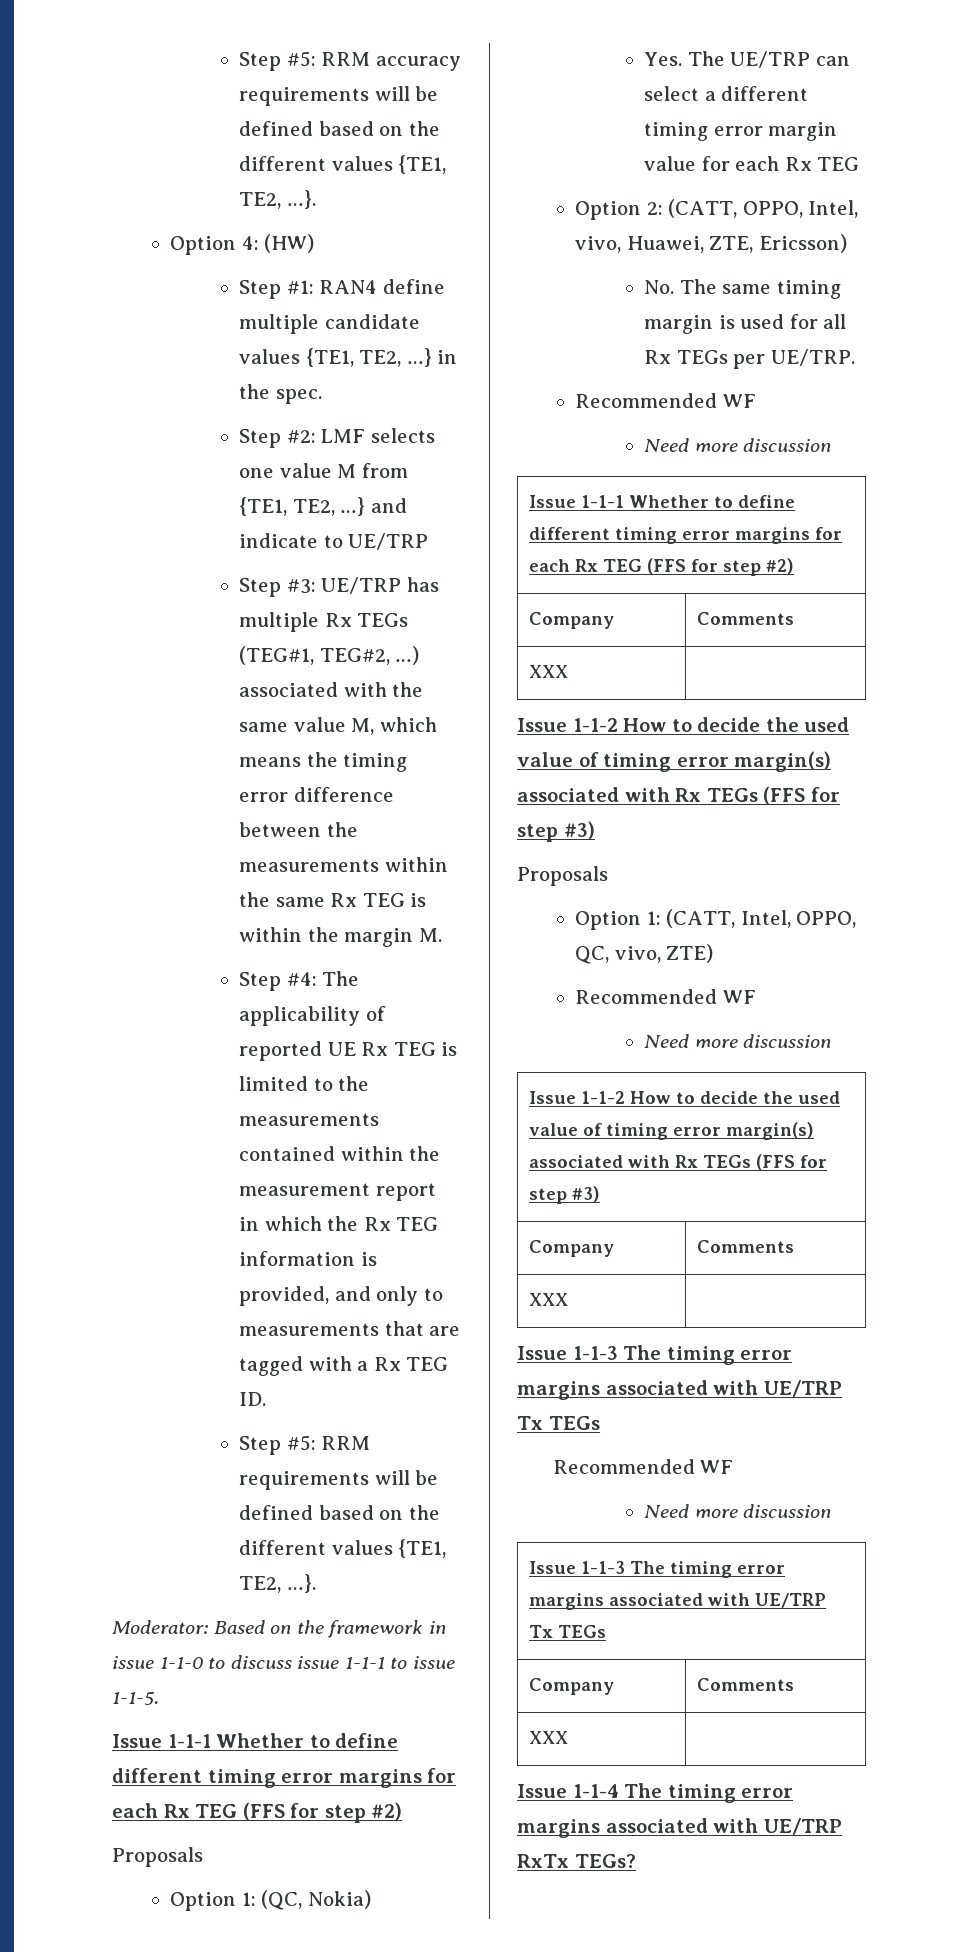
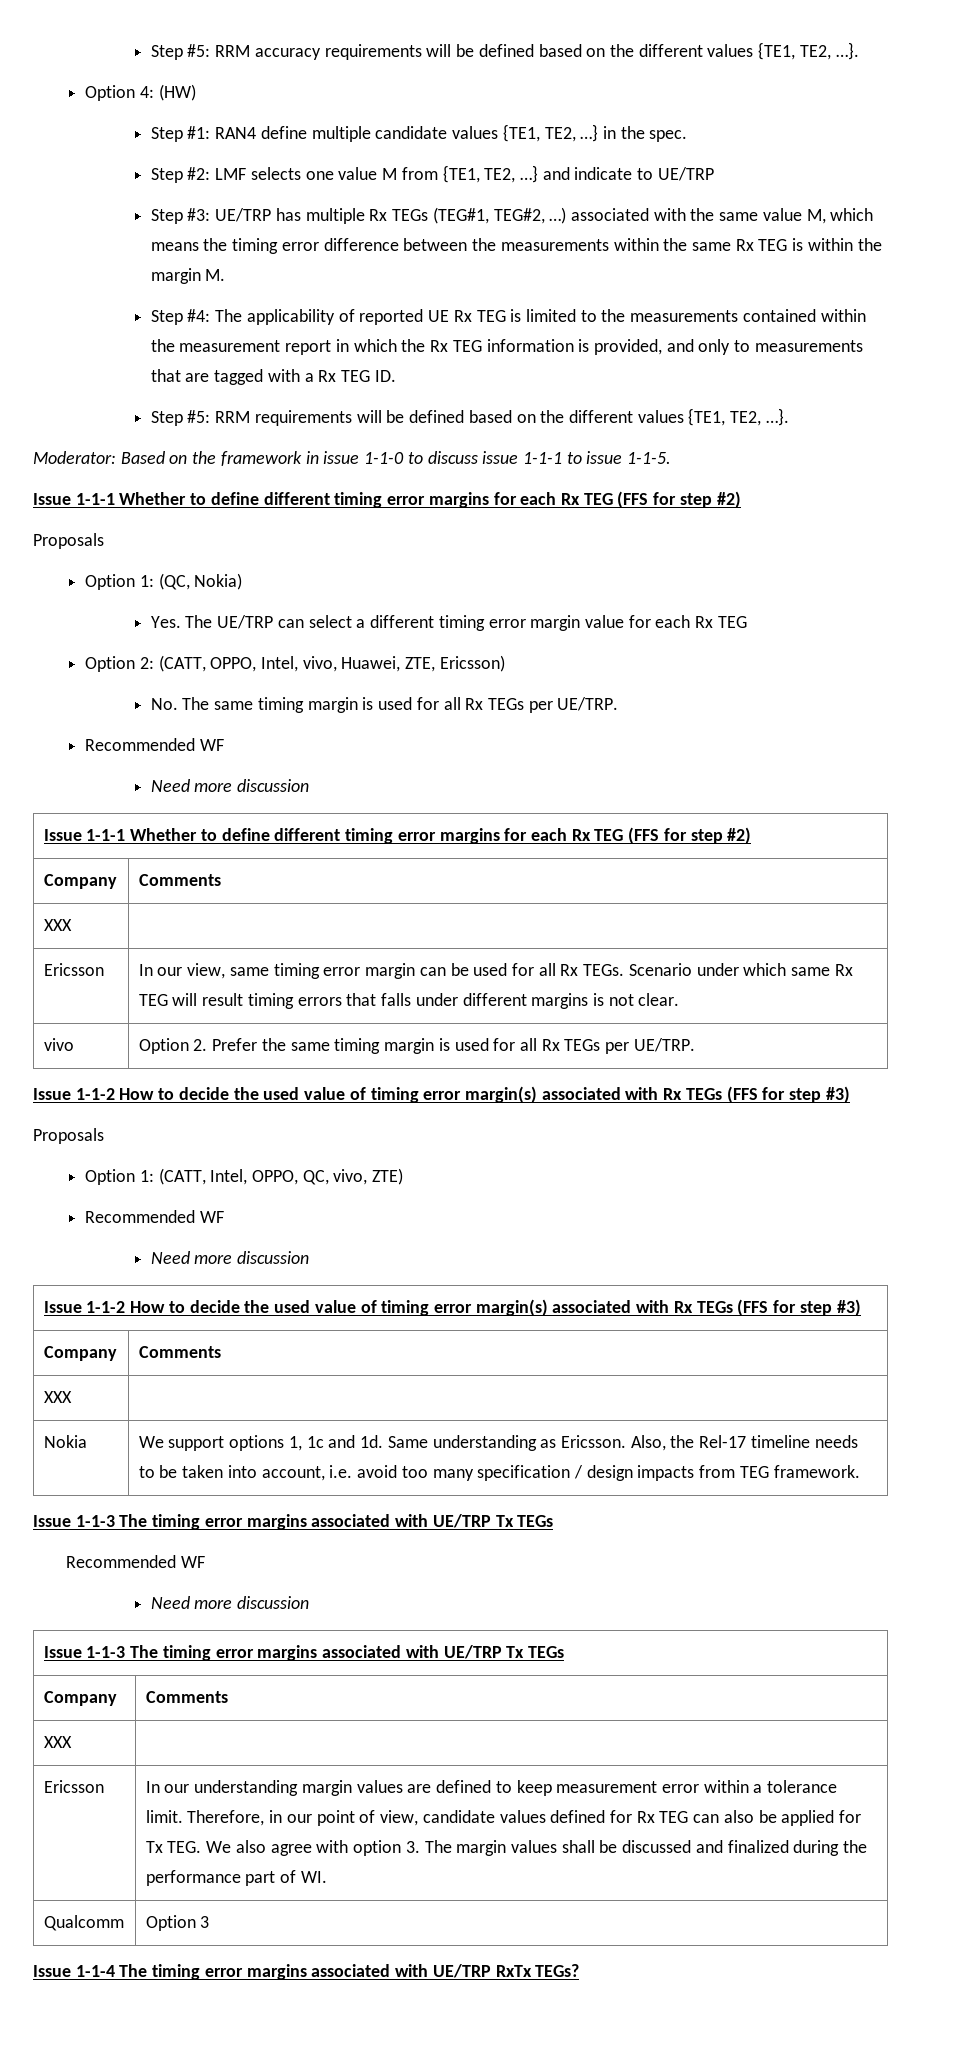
+ Ericsson | In our view, same timing error margin can be used for all Rx TEGs. Scenario under which same Rx TEG will result timing errors that falls under different margins is not clear.
+ vivo | Option 2. Prefer the same timing margin is used for all Rx TEGs per UE/TRP.
+ Nokia | We support options 1, 1c and 1d. Same understanding as Ericsson. Also, the Rel-17 timeline needs to be taken into account, i.e. avoid too many specification / design impacts from TEG framework.
+ Ericsson | In our understanding margin values are defined to keep measurement error within a tolerance limit. Therefore, in our point of view, candidate values defined for Rx TEG can also be applied for Tx TEG. We also agree with option 3. The margin values shall be discussed and finalized during the performance part of WI.
+ Qualcomm | Option 3

